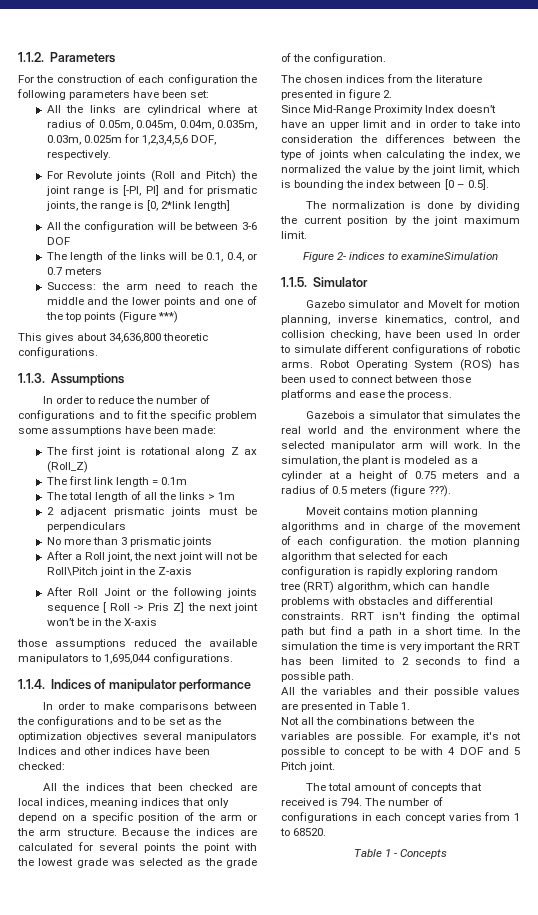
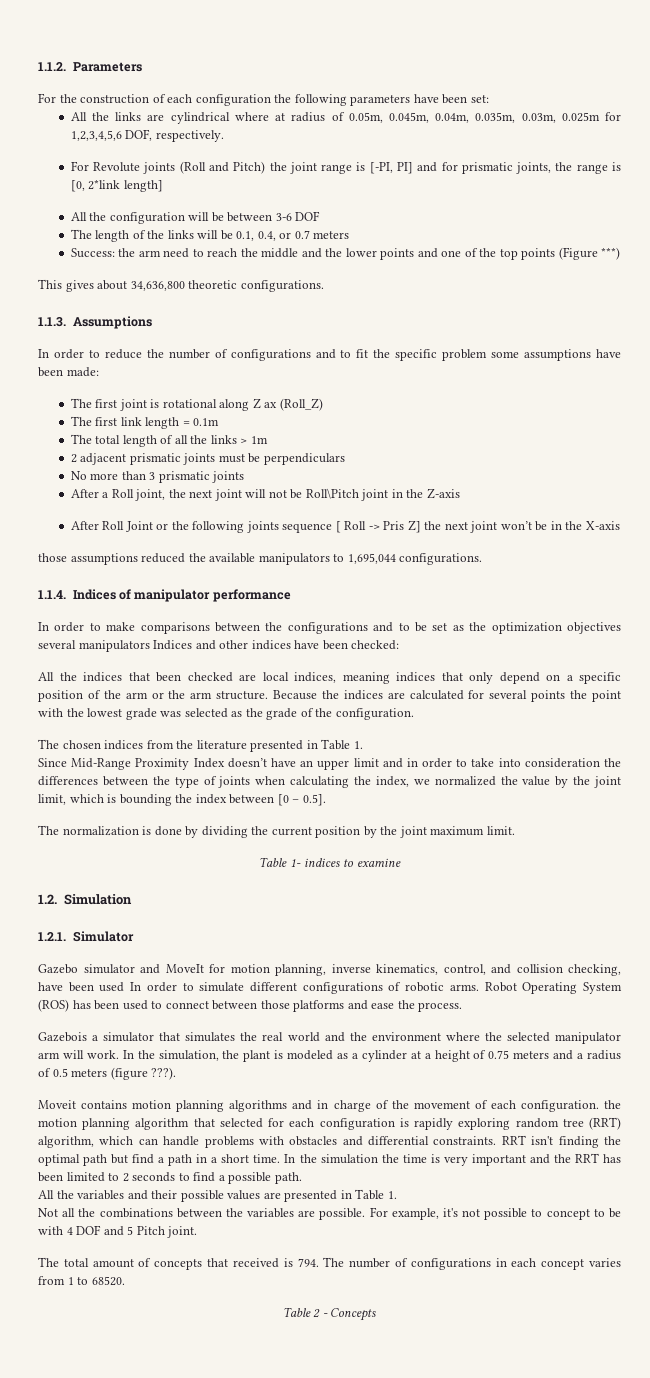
- The chosen indices from the literature presented in figure 2.
+ The chosen indices from the literature presented in Table 1.
- Figure 2- indices to examineSimulation
- 1.1.5. Simulator
+ Table 1- indices to examine
+ 1.2. Simulation
+ 1.2.1. Simulator
- In the simulation the time is very important the RRT has been limited to 2 seconds to find a possible path.
+ In the simulation the time is very important and the RRT has been limited to 2 seconds to find a possible path.
- Table 1 - Concepts
+ Table 2 - Concepts

